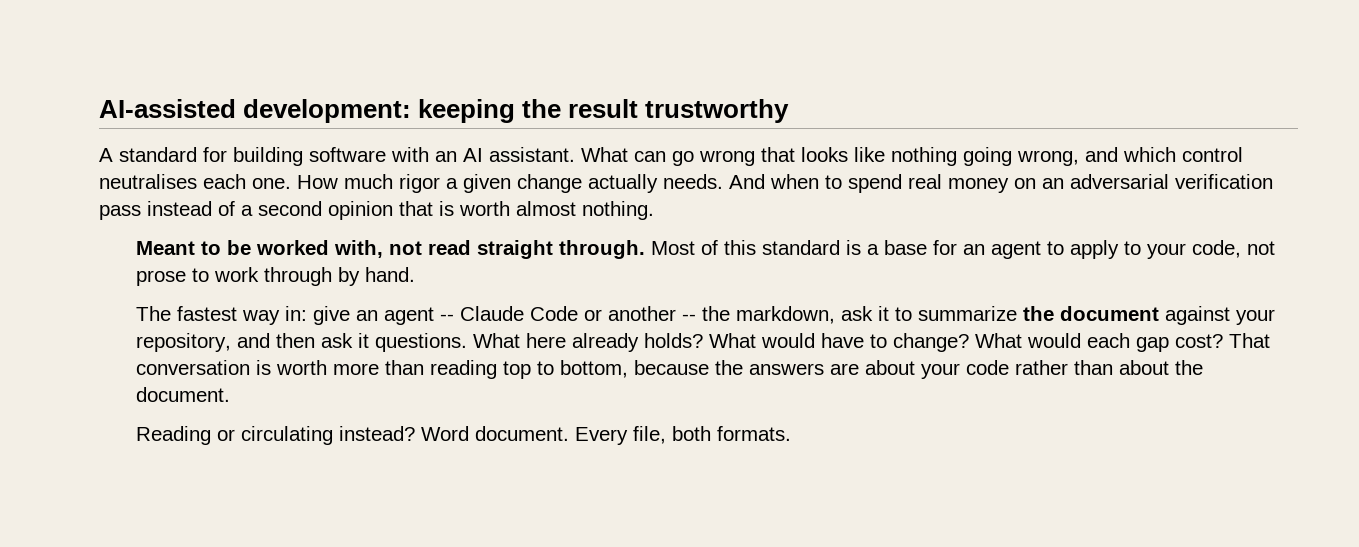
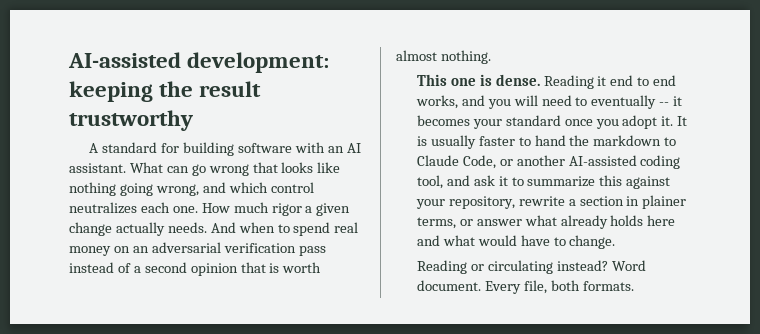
- What can go wrong that looks like nothing going wrong, and which control neutralises each one.
+ What can go wrong that looks like nothing going wrong, and which control neutralizes each one.
- Meant to be worked with, not read straight through. Most of this standard is a base for an agent to apply to your code, not prose to work through by hand.
- The fastest way in: give an agent -- Claude Code or another -- the markdown, ask it to summarize the document against your repository, and then ask it questions. What here already holds? What would have to change? What would each gap cost? That conversation is worth more than reading top to bottom, because the answers are about your code rather than about the document.
+ This one is dense. Reading it end to end works, and you will need to eventually -- it becomes your standard once you adopt it. It is usually faster to hand the markdown to Claude Code, or another AI-assisted coding tool, and ask it to summarize this against your repository, rewrite a section in plainer terms, or answer what already holds here and what would have to change.

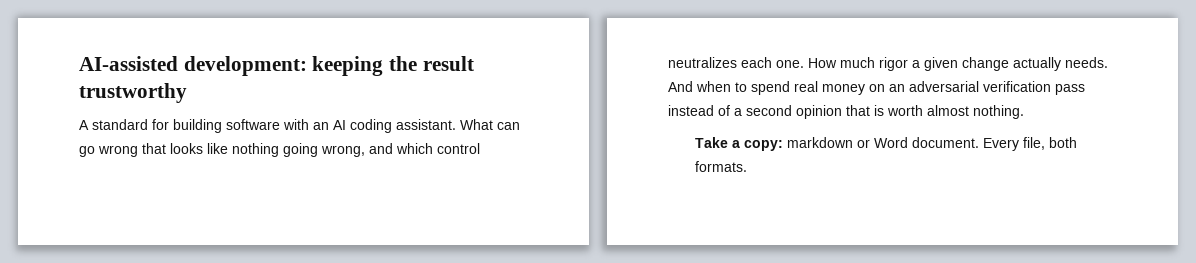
- A standard for building software with an AI assistant.
+ A standard for building software with an AI coding assistant.
- This one is dense. Reading it end to end works, and you will need to eventually -- it becomes your standard once you adopt it. It is usually faster to hand the markdown to Claude Code, or another AI-assisted coding tool, and ask it to summarize this against your repository, rewrite a section in plainer terms, or answer what already holds here and what would have to change.
- Reading or circulating instead? Word document.
+ Take a copy: markdown or Word document.

